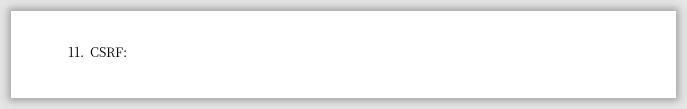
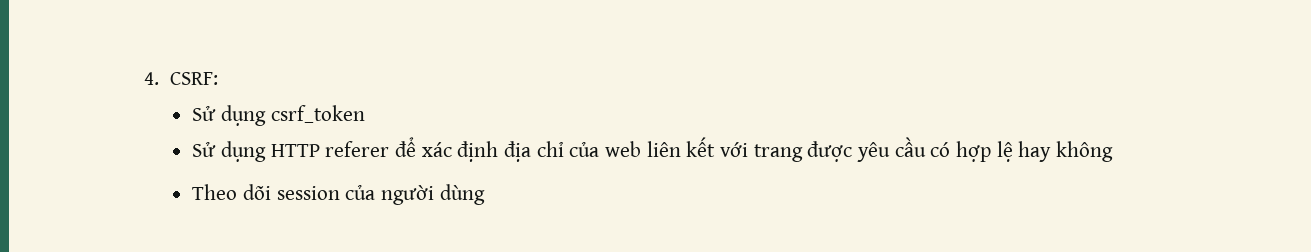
- 11. CSRF:
+ 4. CSRF:
+ Sử dụng csrf_token
+ Sử dụng HTTP referer để xác định địa chỉ của web liên kết với trang được yêu cầu có hợp lệ hay không
+ Theo dõi session của người dùng

